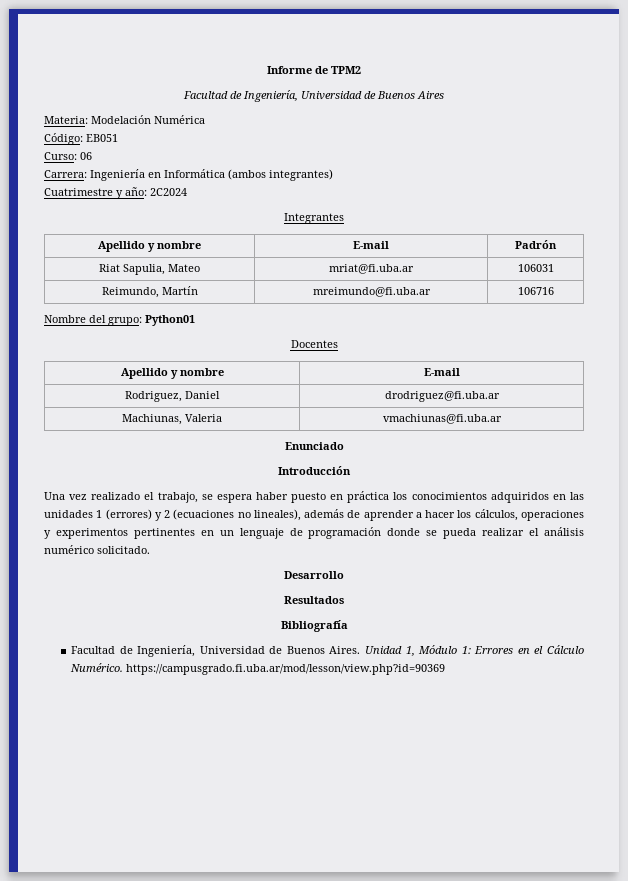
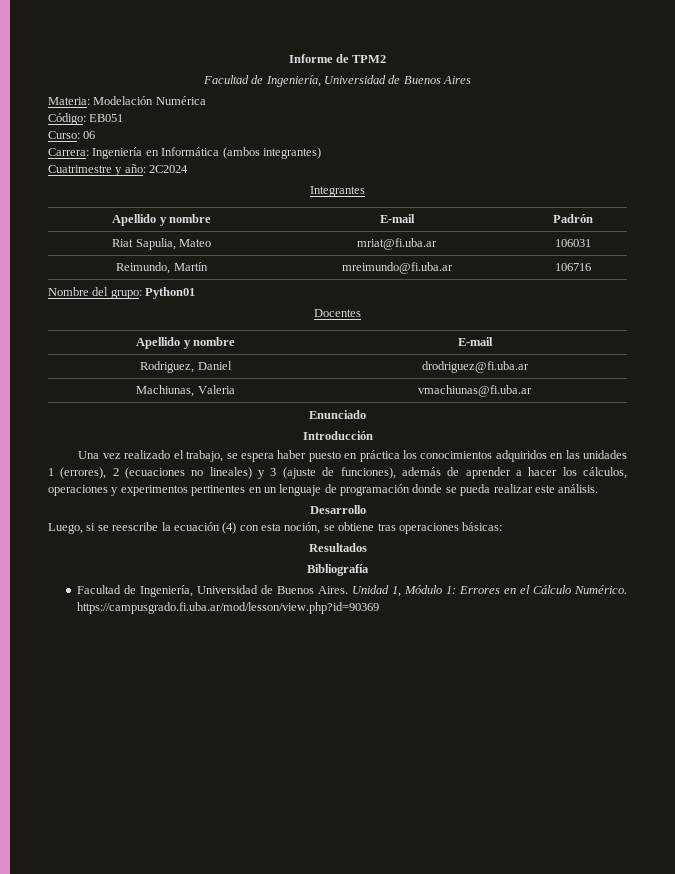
- Una vez realizado el trabajo, se espera haber puesto en práctica los conocimientos adquiridos en las unidades 1 (errores) y 2 (ecuaciones no lineales), además de aprender a hacer los cálculos, operaciones y experimentos pertinentes en un lenguaje de programación donde se pueda realizar el análisis numérico solicitado.
+ Una vez realizado el trabajo, se espera haber puesto en práctica los conocimientos adquiridos en las unidades 1 (errores), 2 (ecuaciones no lineales) y 3 (ajuste de funciones), además de aprender a hacer los cálculos, operaciones y experimentos pertinentes en un lenguaje de programación donde se pueda realizar este análisis.
  Desarrollo
+ Luego, si se reescribe la ecuación (4) con esta noción, se obtiene tras operaciones básicas:

